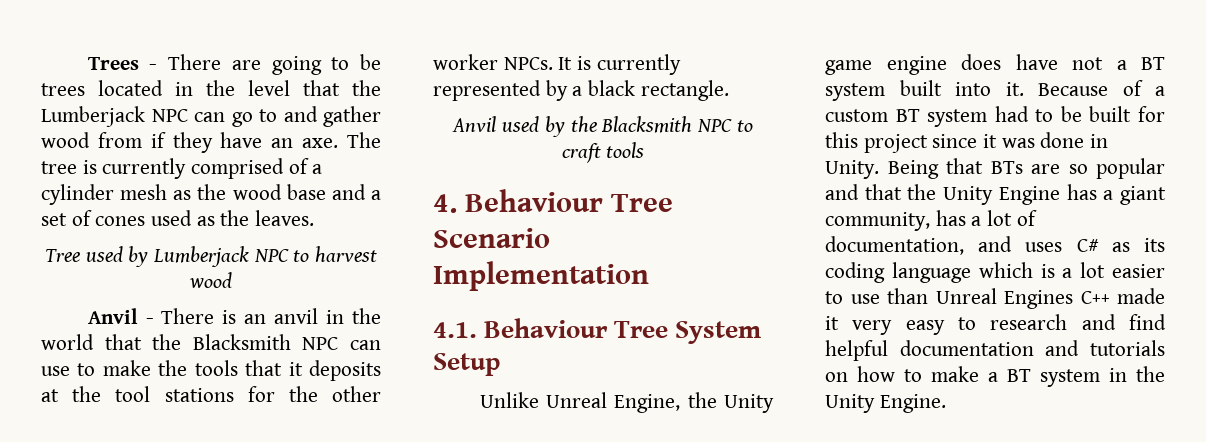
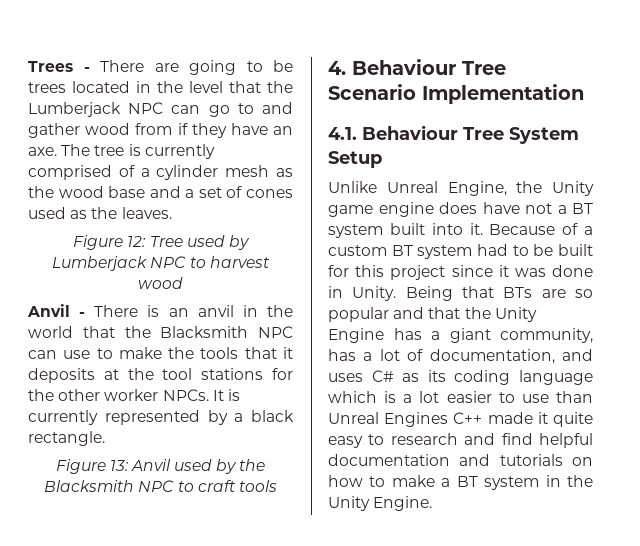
- Tree used by Lumberjack NPC to harvest wood
+ Figure 12: Tree used by Lumberjack NPC to harvest wood
- Anvil used by the Blacksmith NPC to craft tools
+ Figure 13: Anvil used by the Blacksmith NPC to craft tools
- Being that BTs are so popular and that the Unity Engine has a giant community, has a lot of documentation, and uses C# as its coding language which is a lot easier to use than Unreal Engines C++ made it very easy to research and find helpful documentation and tutorials on how to make a BT system in the Unity Engine.
+ Being that BTs are so popular and that the Unity Engine has a giant community, has a lot of documentation, and uses C# as its coding language which is a lot easier to use than Unreal Engines C++ made it quite easy to research and find helpful documentation and tutorials on how to make a BT system in the Unity Engine.

